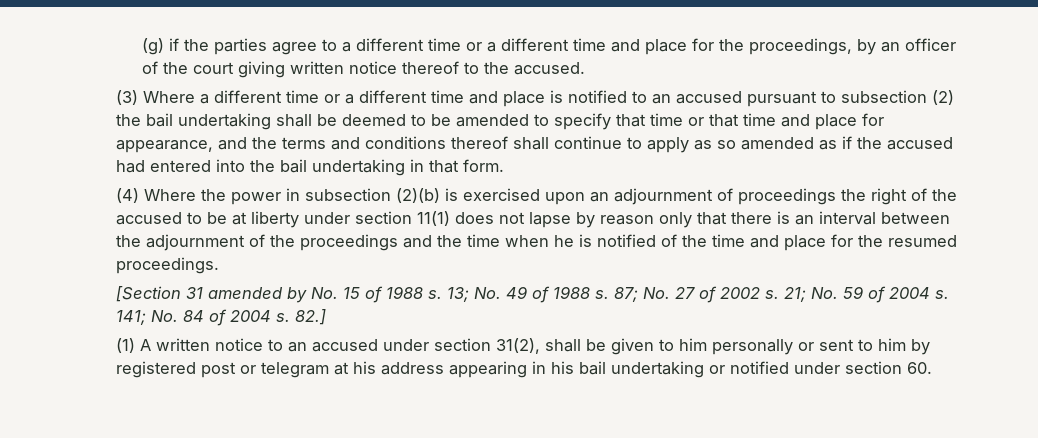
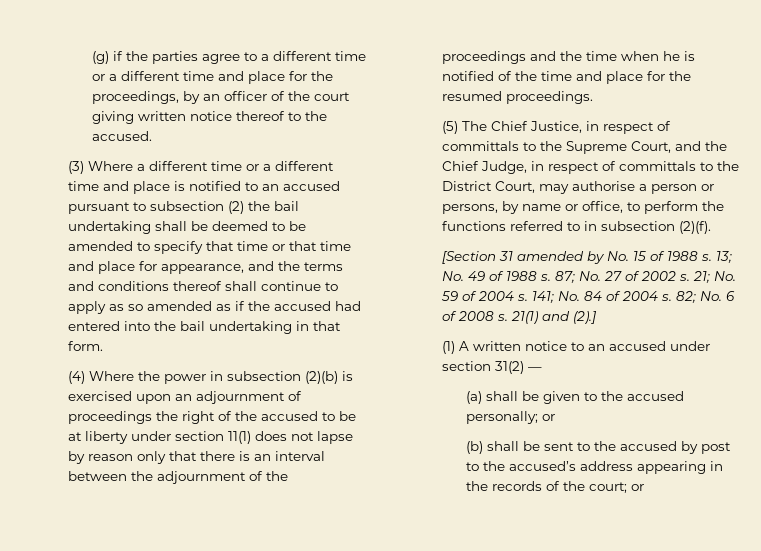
+ (5) The Chief Justice, in respect of committals to the Supreme Court, and the Chief Judge, in respect of committals to the District Court, may authorise a person or persons, by name or office, to perform the functions referred to in subsection (2)(f).
- 82.]
+ 82; No. 6 of 2008 s. 21(1) and (2).]
- (1) A written notice to an accused under section 31(2), shall be given to him personally or sent to him by registered post or telegram at his address appearing in his bail undertaking or notified under section 60.
+ (1) A written notice to an accused under section 31(2) —
+ (a) shall be given to the accused personally; or
+ (b) shall be sent to the accused by post to the accused’s address appearing in the records of the court; or

